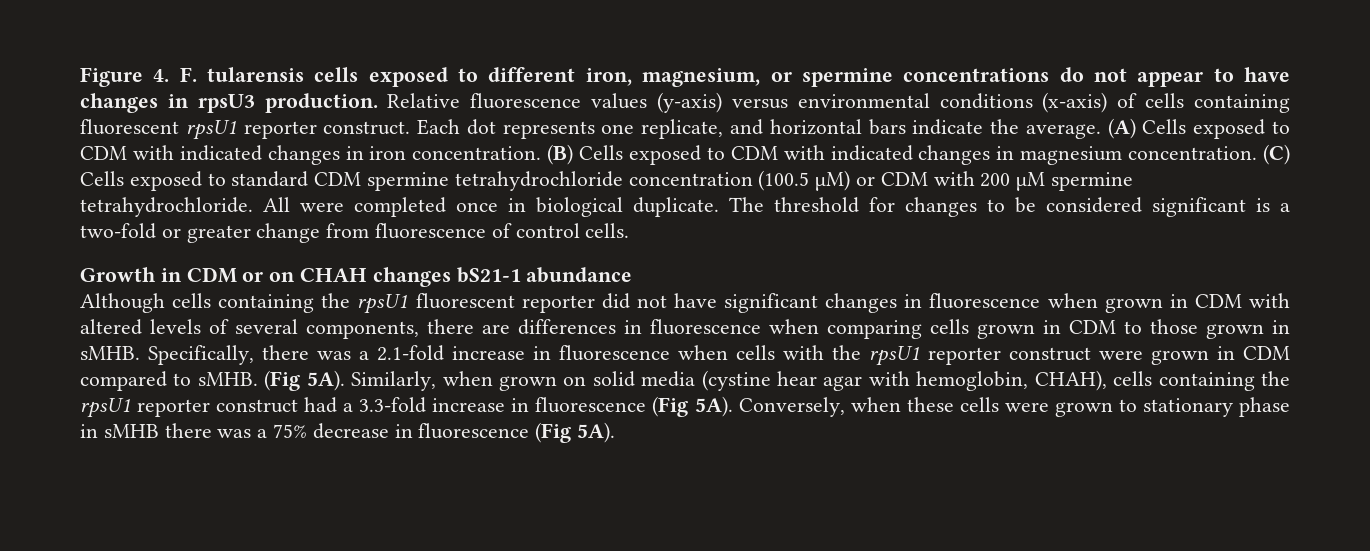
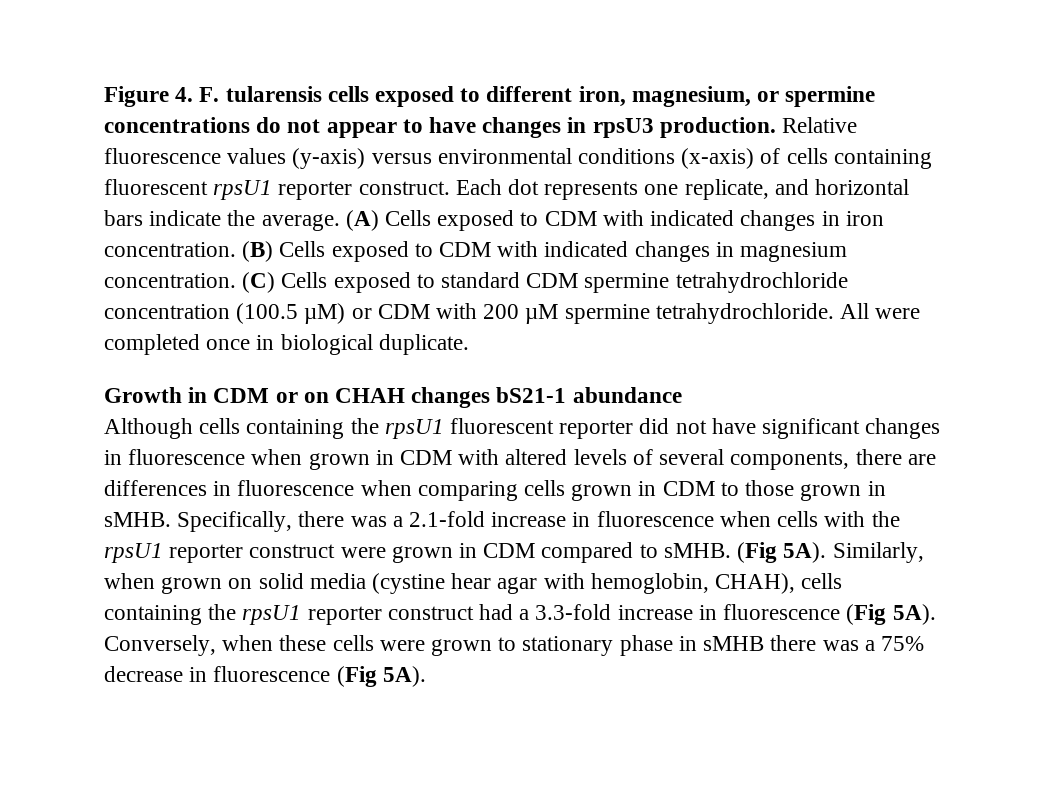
- The threshold for changes to be considered significant is a two-fold or greater change from fluorescence of control cells.

